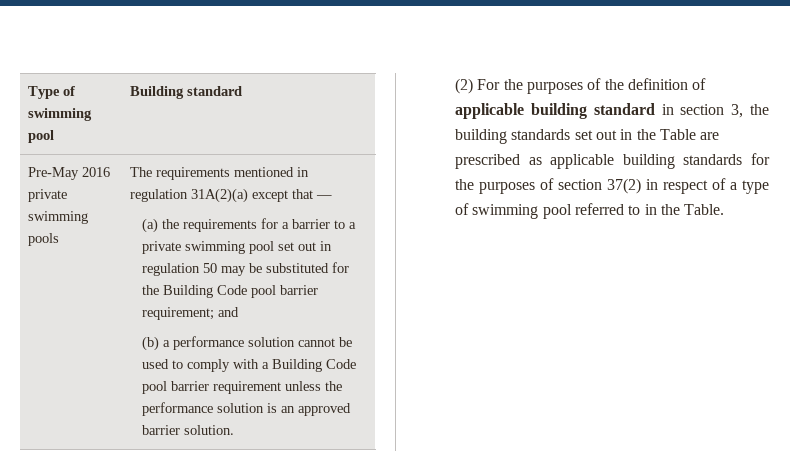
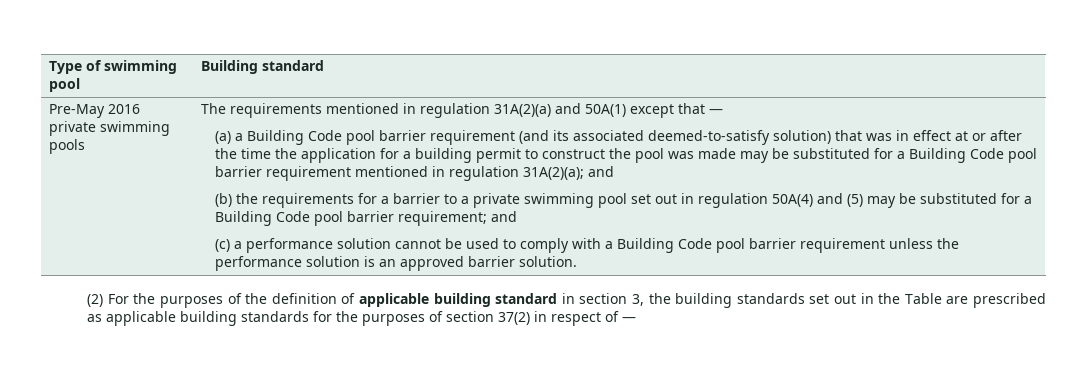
- The requirements mentioned in regulation 31A(2)(a) except that —
+ The requirements mentioned in regulation 31A(2)(a) and 50A(1) except that —
- (a) the requirements for a barrier to a private swimming pool set out in regulation 50 may be substituted for the Building Code pool barrier requirement; and
+ (a) a Building Code pool barrier requirement (and its associated deemed-to-satisfy solution) that was in effect at or after the time the application for a building permit to construct the pool was made may be substituted for a Building Code pool barrier requirement mentioned in regulation 31A(2)(a); and
+ (b) the requirements for a barrier to a private swimming pool set out in regulation 50A(4) and (5) may be substituted for a Building Code pool barrier requirement; and
- (b) a performance solution cannot be used to comply with a Building Code pool barrier requirement unless the performance solution is an approved barrier solution.
+ (c) a performance solution cannot be used to comply with a Building Code pool barrier requirement unless the performance solution is an approved barrier solution.
- (2) For the purposes of the definition of applicable building standard in section 3, the building standards set out in the Table are prescribed as applicable building standards for the purposes of section 37(2) in respect of a type of swimming pool referred to in the Table.
+ (2) For the purposes of the definition of applicable building standard in section 3, the building standards set out in the Table are prescribed as applicable building standards for the purposes of section 37(2) in respect of —

